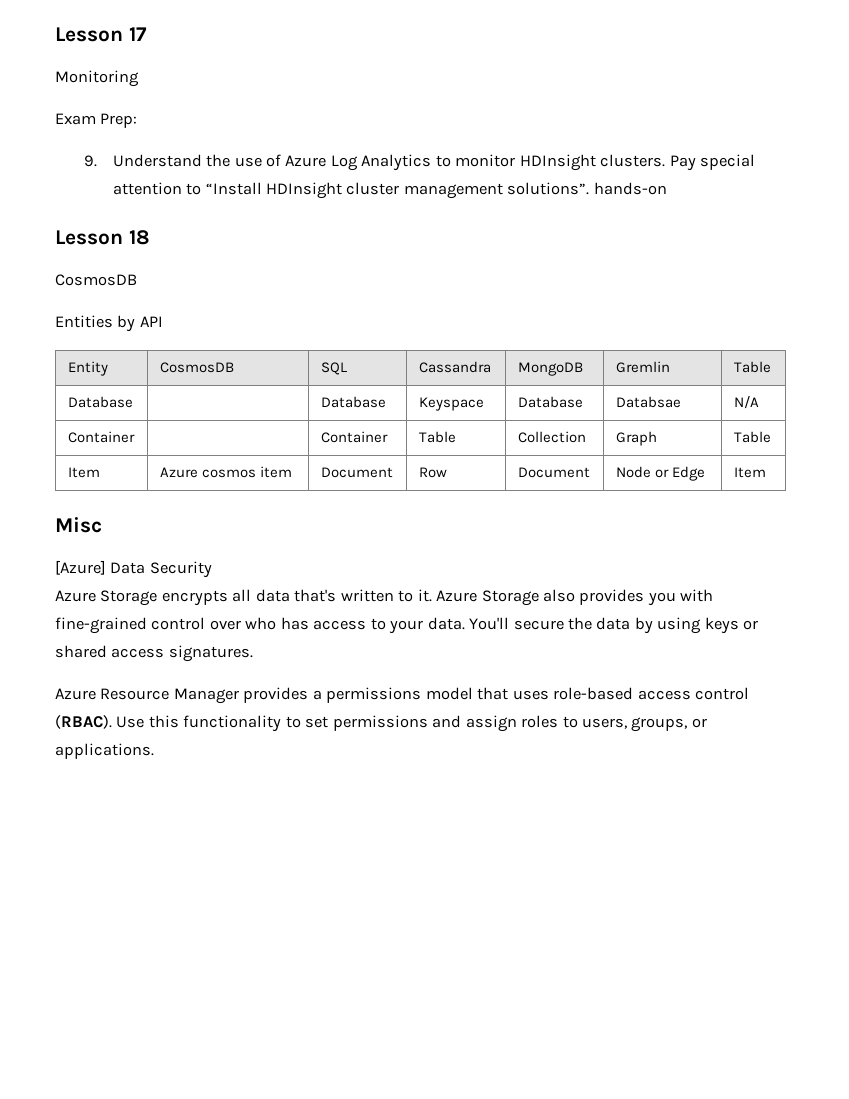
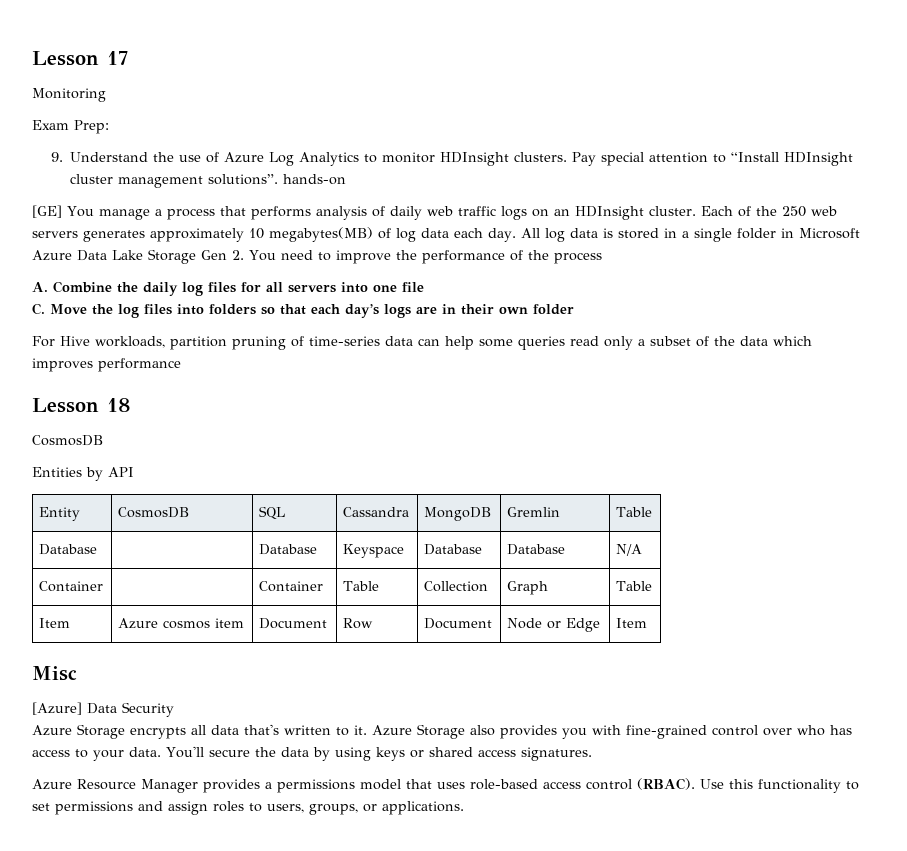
+ [GE] You manage a process that performs analysis of daily web traffic logs on an HDInsight cluster. Each of the 250 web servers generates approximately 10 megabytes(MB) of log data each day. All log data is stored in a single folder in Microsoft Azure Data Lake Storage Gen 2. You need to improve the performance of the process
+ A. Combine the daily log files for all servers into one file
+ C. Move the log files into folders so that each day’s logs are in their own folder
+ For Hive workloads, partition pruning of time-series data can help some queries read only a subset of the data which improves performance
- Database | | Database | Keyspace | Database | Databsae | N/A
+ Database | | Database | Keyspace | Database | Database | N/A

